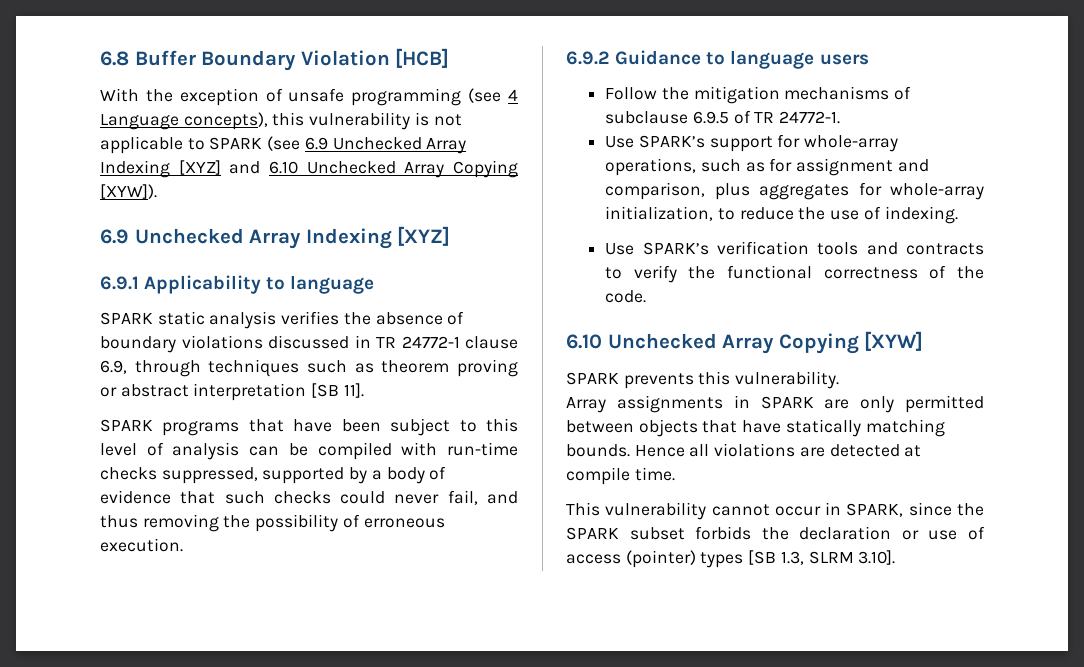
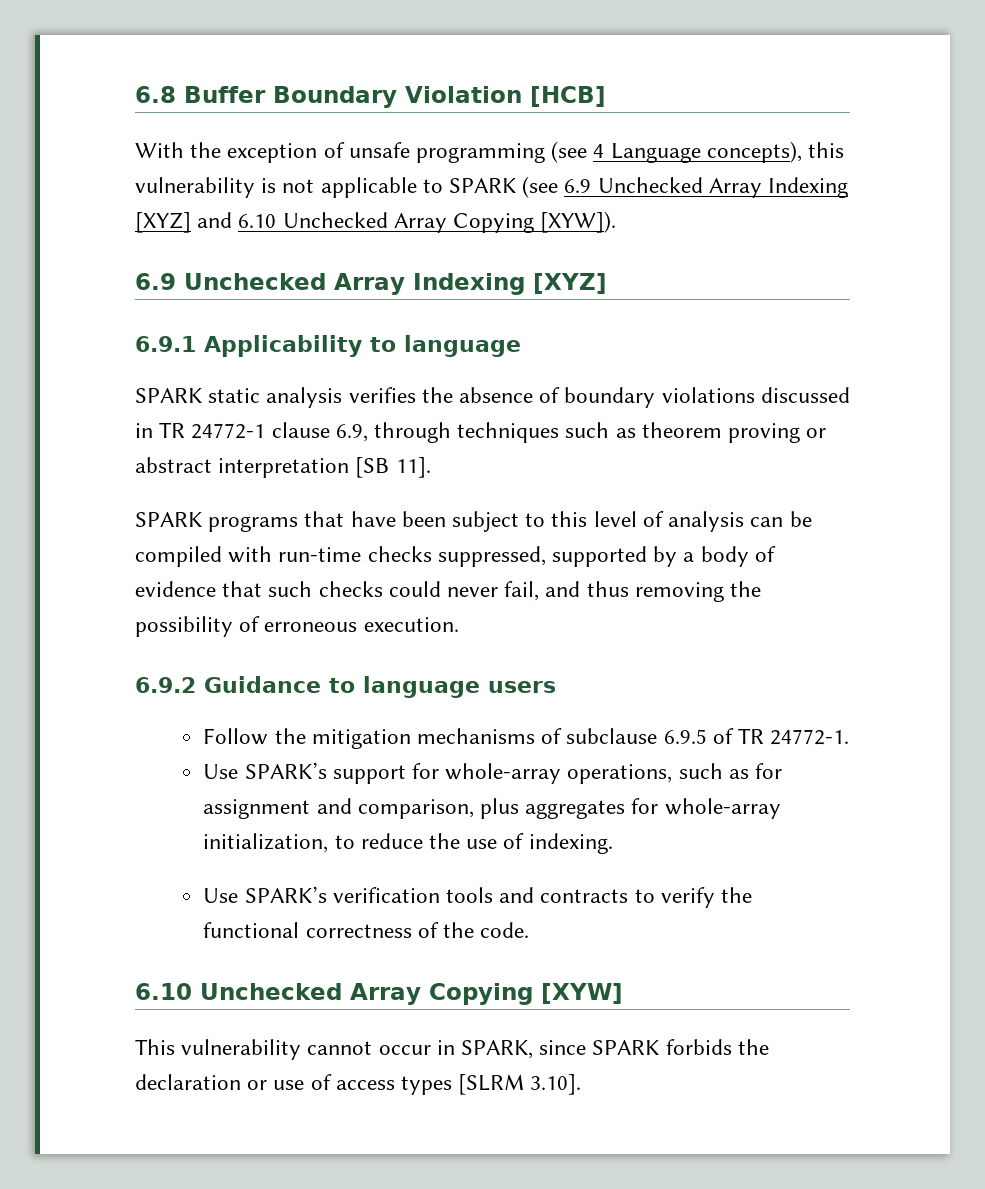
- SPARK prevents this vulnerability.
- Array assignments in SPARK are only permitted between objects that have statically matching bounds. Hence all violations are detected at compile time.
- This vulnerability cannot occur in SPARK, since the SPARK subset forbids the declaration or use of access (pointer) types [SB 1.3, SLRM 3.10].
+ This vulnerability cannot occur in SPARK, since SPARK forbids the declaration or use of access types [SLRM 3.10].

